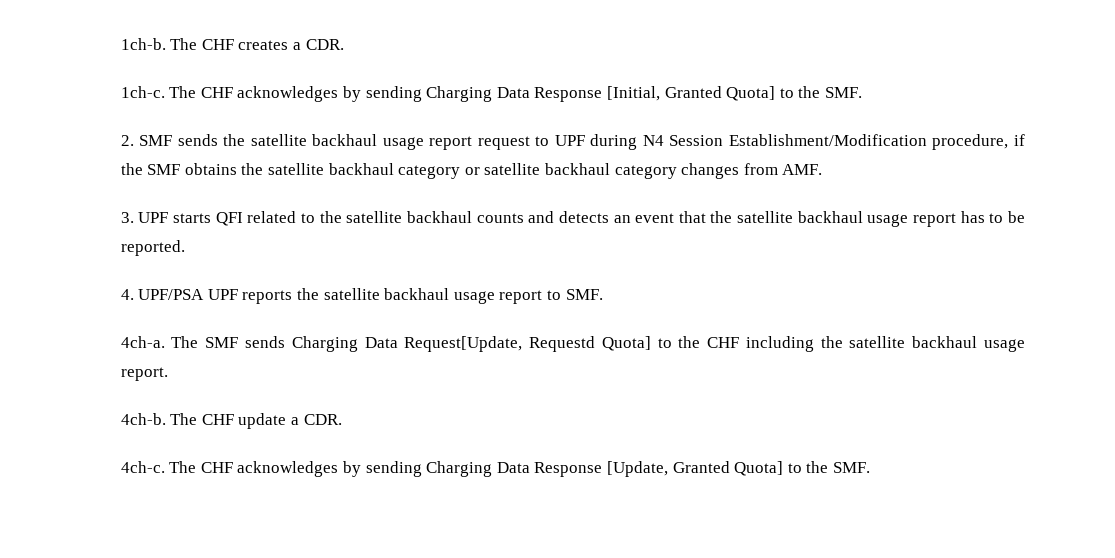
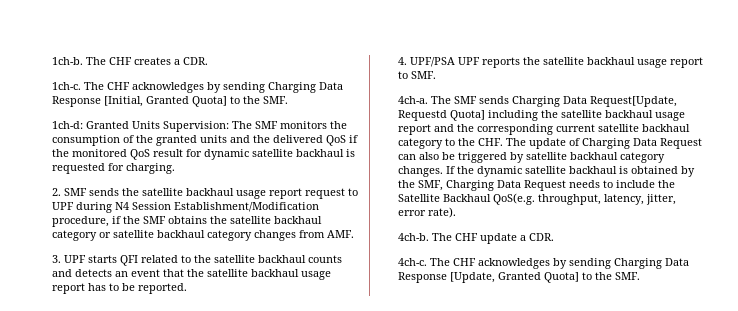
+ 1ch-d: Granted Units Supervision: The SMF monitors the consumption of the granted units and the delivered QoS if the monitored QoS result for dynamic satellite backhaul is requested for charging.
- The SMF sends Charging Data Request[Update, Requestd Quota] to the CHF including the satellite backhaul usage report.
+ The SMF sends Charging Data Request[Update, Requestd Quota] including the satellite backhaul usage report and the corresponding current satellite backhaul category to the CHF. The update of Charging Data Request can also be triggered by satellite backhaul category changes. If the dynamic satellite backhaul is obtained by the SMF, Charging Data Request needs to include the Satellite Backhaul QoS(e.g. throughput, latency, jitter, error rate).

